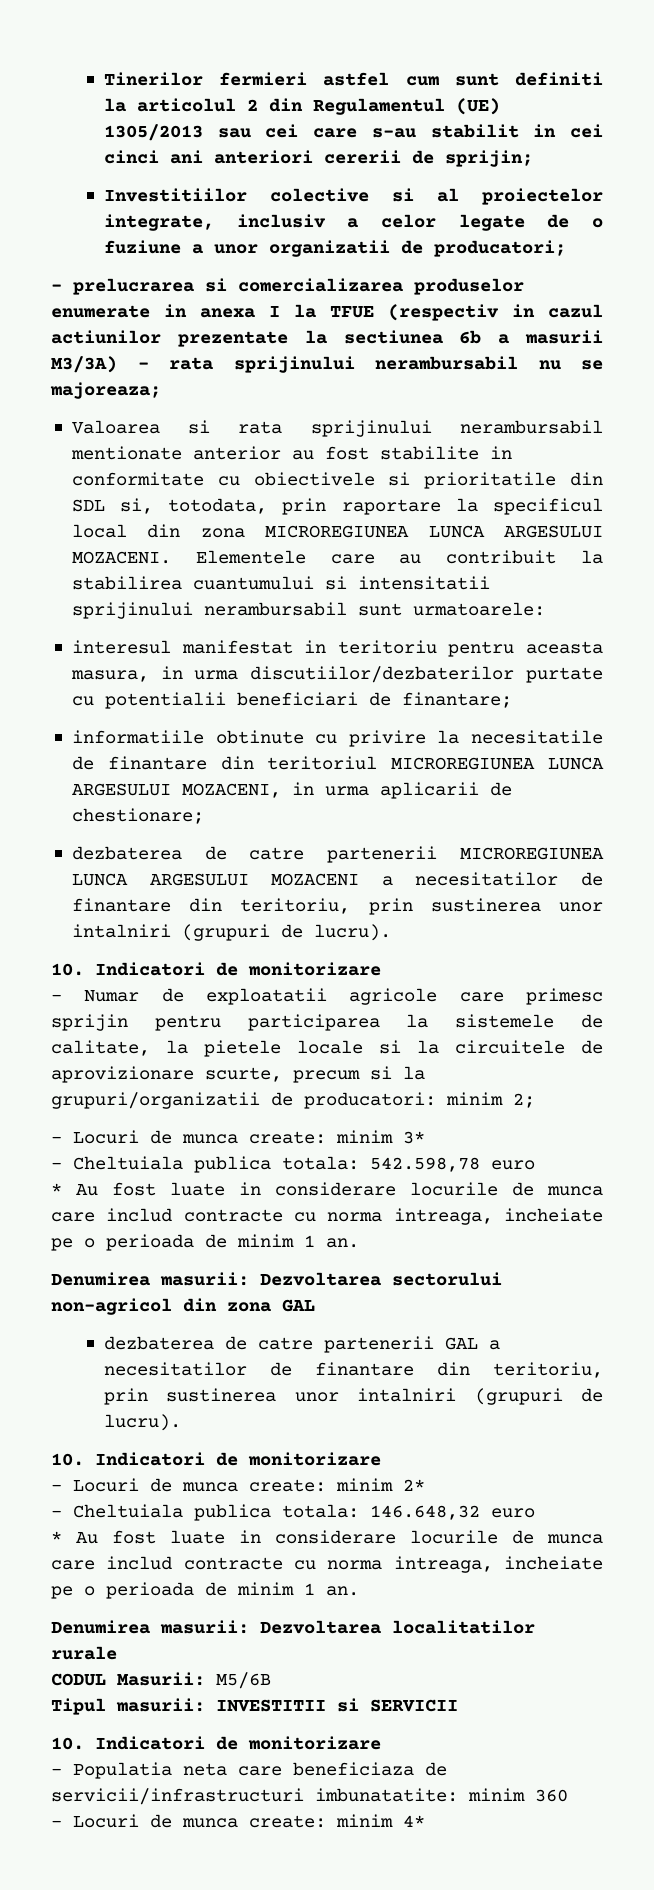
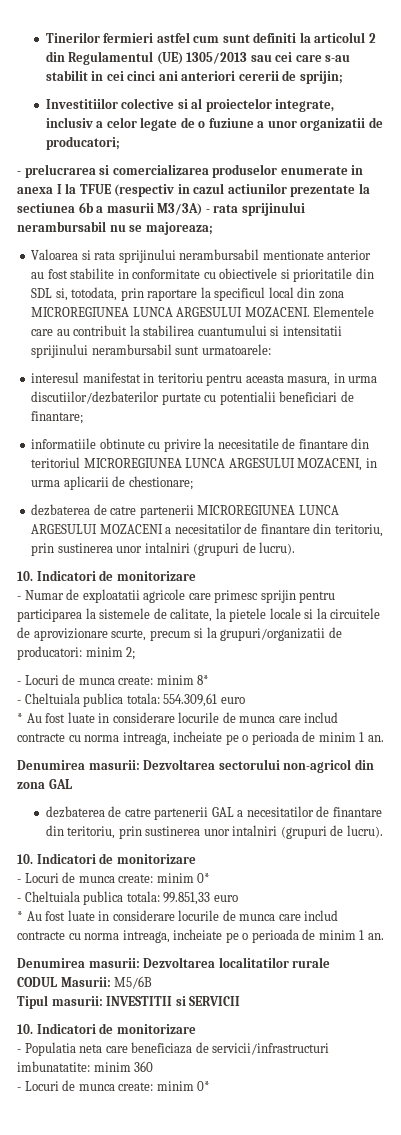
- - Locuri de munca create: minim 3*
- - Cheltuiala publica totala: 542.598,78 euro
+ - Locuri de munca create: minim 8*
+ - Cheltuiala publica totala: 554.309,61 euro
  dezbaterea de catre partenerii GAL a necesitatilor de finantare din teritoriu, prin sustinerea unor intalniri (grupuri de lucru).
  10. Indicatori de monitorizare
- - Locuri de munca create: minim 2*
- - Cheltuiala publica totala: 146.648,32 euro
+ - Locuri de munca create: minim 0*
+ - Cheltuiala publica totala: 99.851,33 euro
  - Populatia neta care beneficiaza de servicii/infrastructuri imbunatatite: minim 360
- - Locuri de munca create: minim 4*
+ - Locuri de munca create: minim 0*

